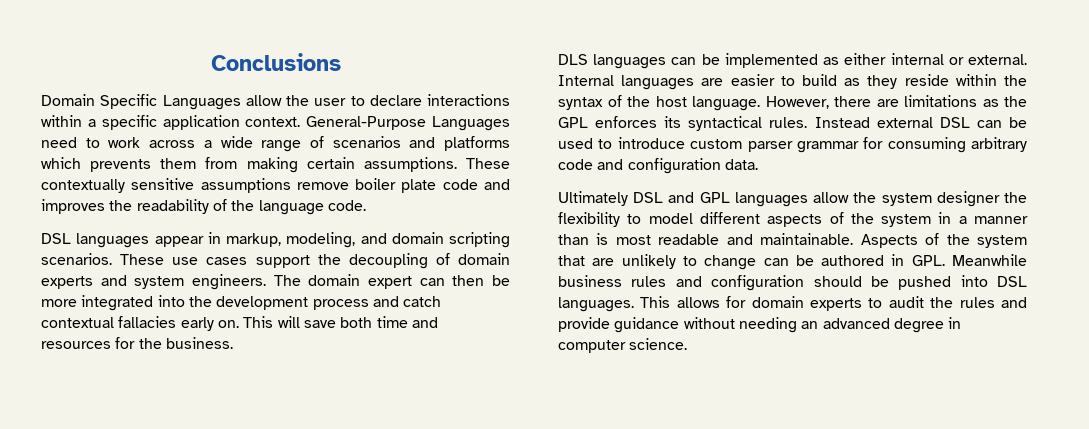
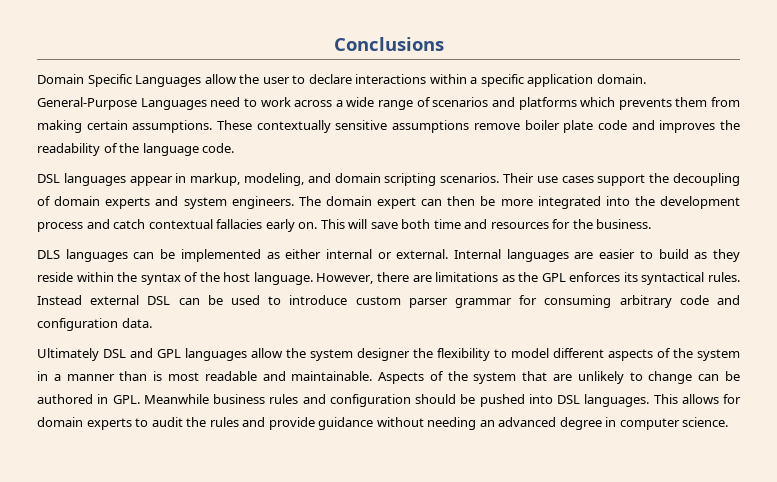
- Domain Specific Languages allow the user to declare interactions within a specific application context.
+ Domain Specific Languages allow the user to declare interactions within a specific application domain.
- These use cases support the decoupling of domain experts and system engineers.
+ Their use cases support the decoupling of domain experts and system engineers.

